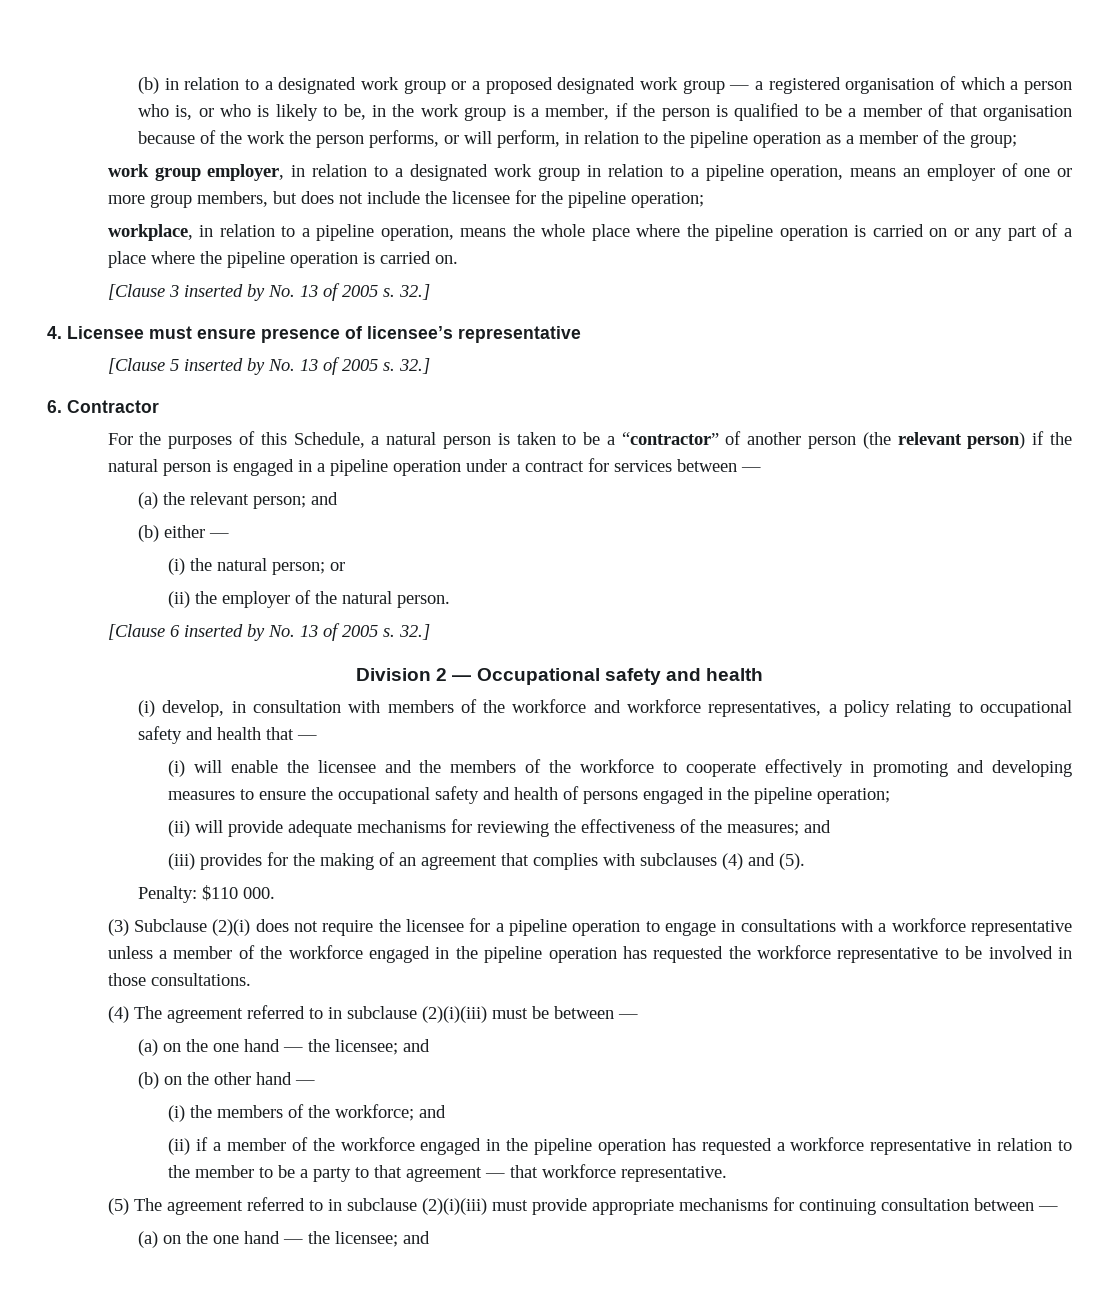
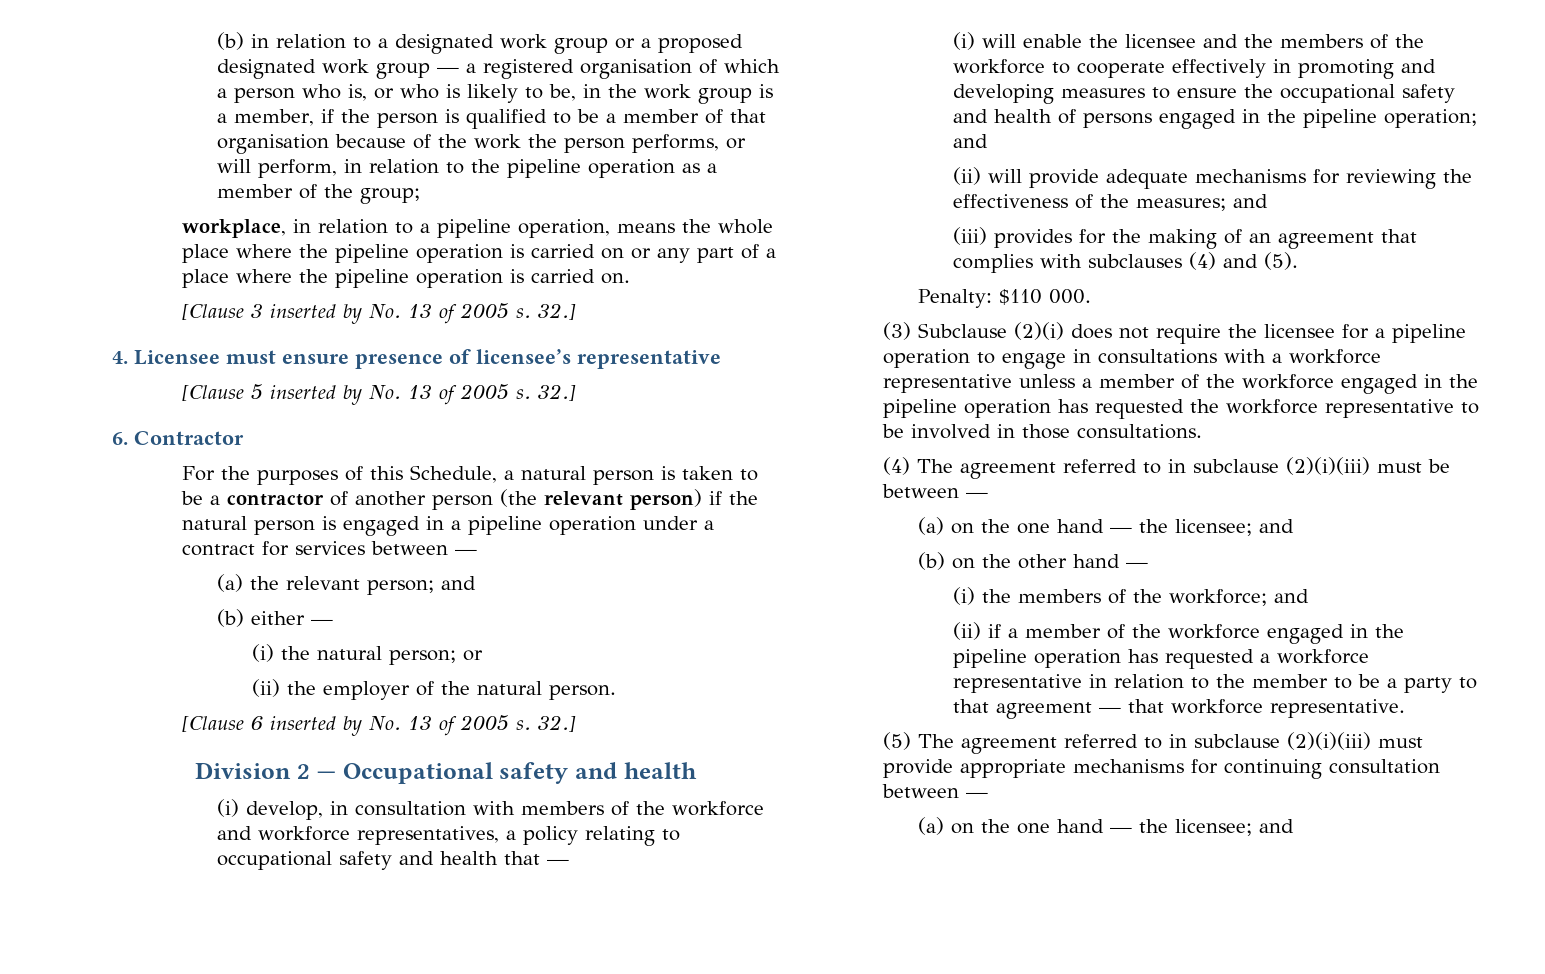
- work group employer, in relation to a designated work group in relation to a pipeline operation, means an employer of one or more group members, but does not include the licensee for the pipeline operation;
- For the purposes of this Schedule, a natural person is taken to be a “contractor” of another person (the relevant person) if the natural person is engaged in a pipeline operation under a contract for services between —
+ For the purposes of this Schedule, a natural person is taken to be a contractor of another person (the relevant person) if the natural person is engaged in a pipeline operation under a contract for services between —
- (i) will enable the licensee and the members of the workforce to cooperate effectively in promoting and developing measures to ensure the occupational safety and health of persons engaged in the pipeline operation;
+ (i) will enable the licensee and the members of the workforce to cooperate effectively in promoting and developing measures to ensure the occupational safety and health of persons engaged in the pipeline operation; and

